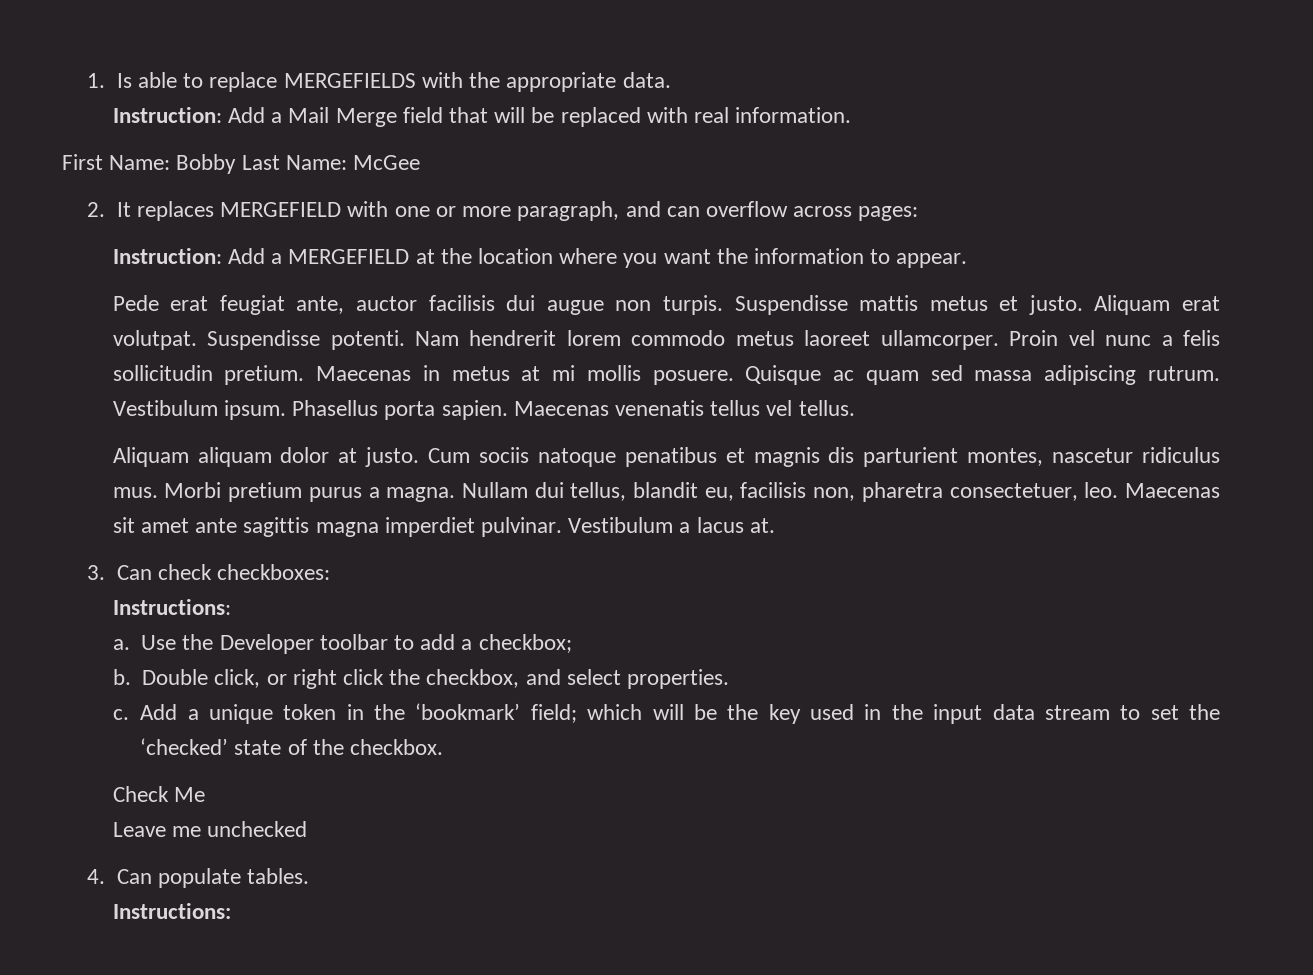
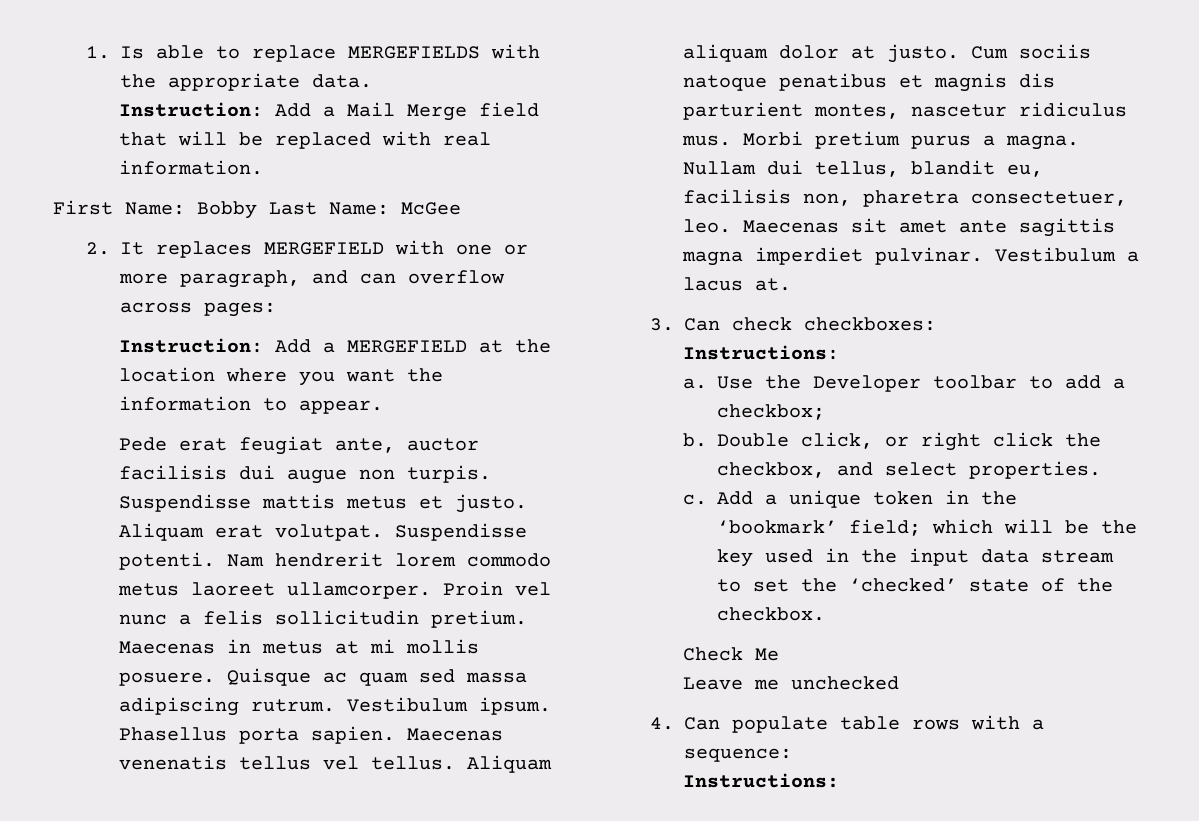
- Maecenas venenatis tellus vel tellus.
- Aliquam aliquam dolor at justo.
+ Maecenas venenatis tellus vel tellus. Aliquam aliquam dolor at justo.
- 4. Can populate tables.
+ 4. Can populate table rows with a sequence:

